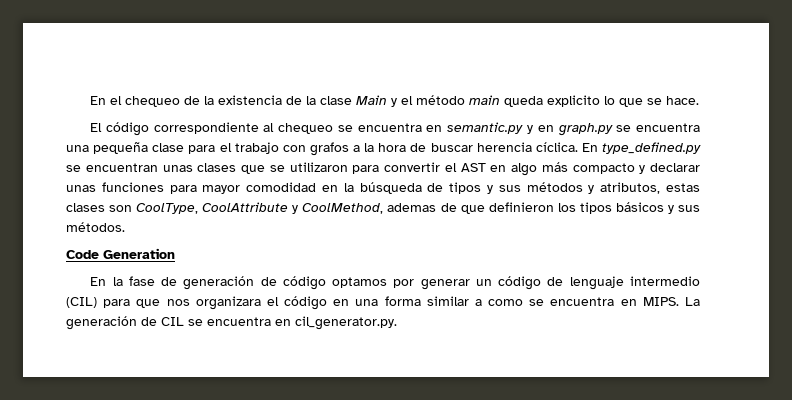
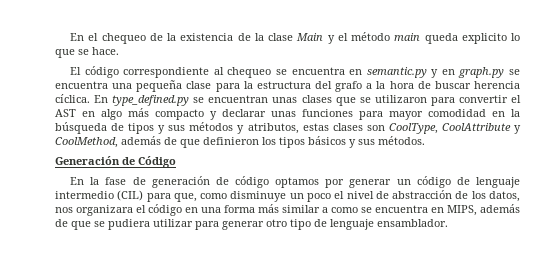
- El código correspondiente al chequeo se encuentra en semantic.py y en graph.py se encuentra una pequeña clase para el trabajo con grafos a la hora de buscar herencia cíclica.
+ El código correspondiente al chequeo se encuentra en semantic.py y en graph.py se encuentra una pequeña clase para la estructura del grafo a la hora de buscar herencia cíclica.
- En type_defined.py se encuentran unas clases que se utilizaron para convertir el AST en algo más compacto y declarar unas funciones para mayor comodidad en la búsqueda de tipos y sus métodos y atributos, estas clases son CoolType, CoolAttribute y CoolMethod, ademas de que definieron los tipos básicos y sus métodos.
+ En type_defined.py se encuentran unas clases que se utilizaron para convertir el AST en algo más compacto y declarar unas funciones para mayor comodidad en la búsqueda de tipos y sus métodos y atributos, estas clases son CoolType, CoolAttribute y CoolMethod, además de que definieron los tipos básicos y sus métodos.
- Code Generation
+ Generación de Código
- En la fase de generación de código optamos por generar un código de lenguaje intermedio (CIL) para que nos organizara el código en una forma similar a como se encuentra en MIPS. La generación de CIL se encuentra en cil_generator.py.
+ En la fase de generación de código optamos por generar un código de lenguaje intermedio (CIL) para que, como disminuye un poco el nivel de abstracción de los datos, nos organizara el código en una forma más similar a como se encuentra en MIPS, además de que se pudiera utilizar para generar otro tipo de lenguaje ensamblador.

